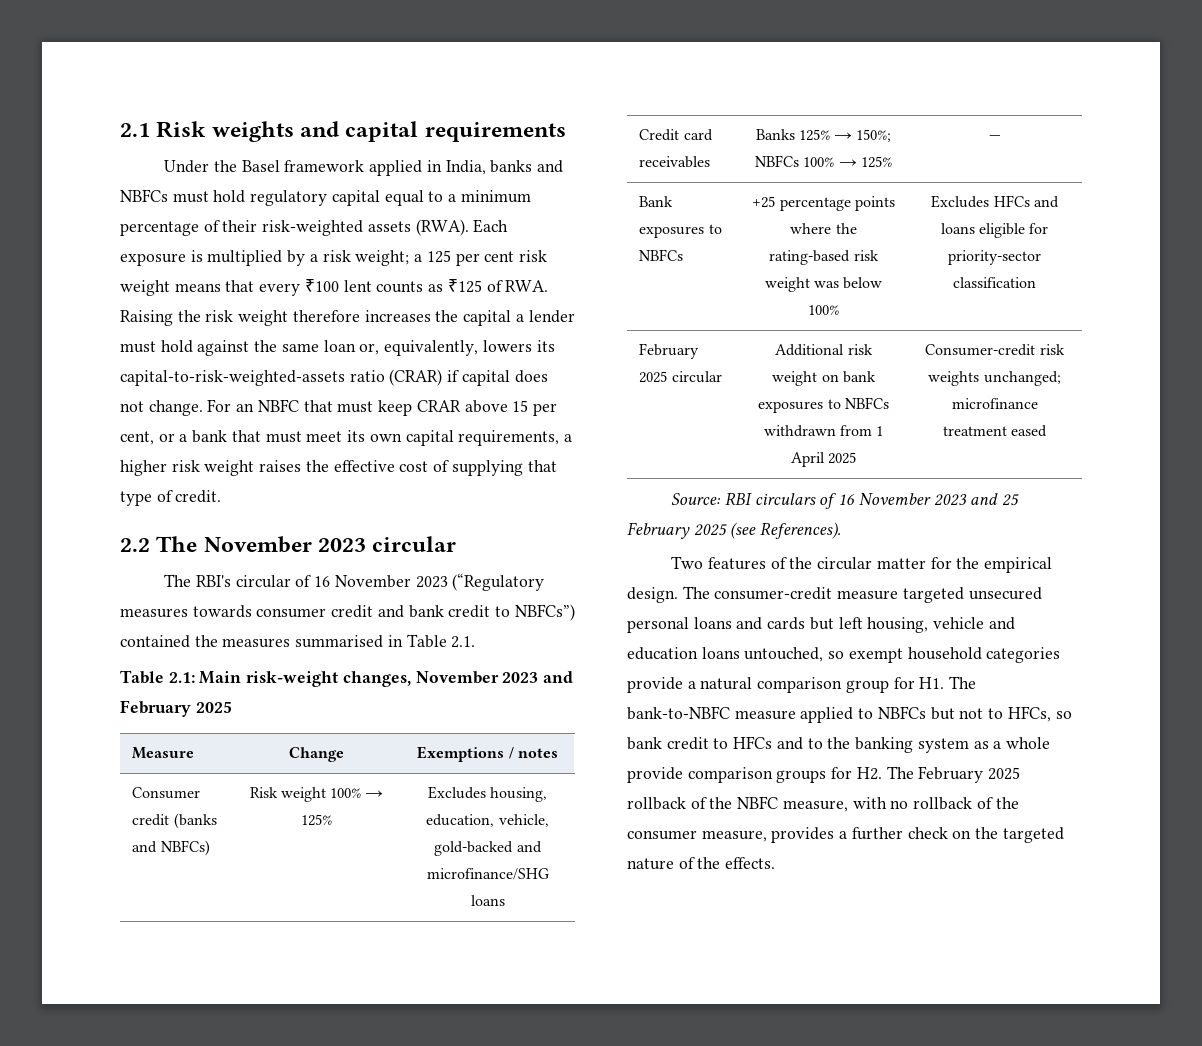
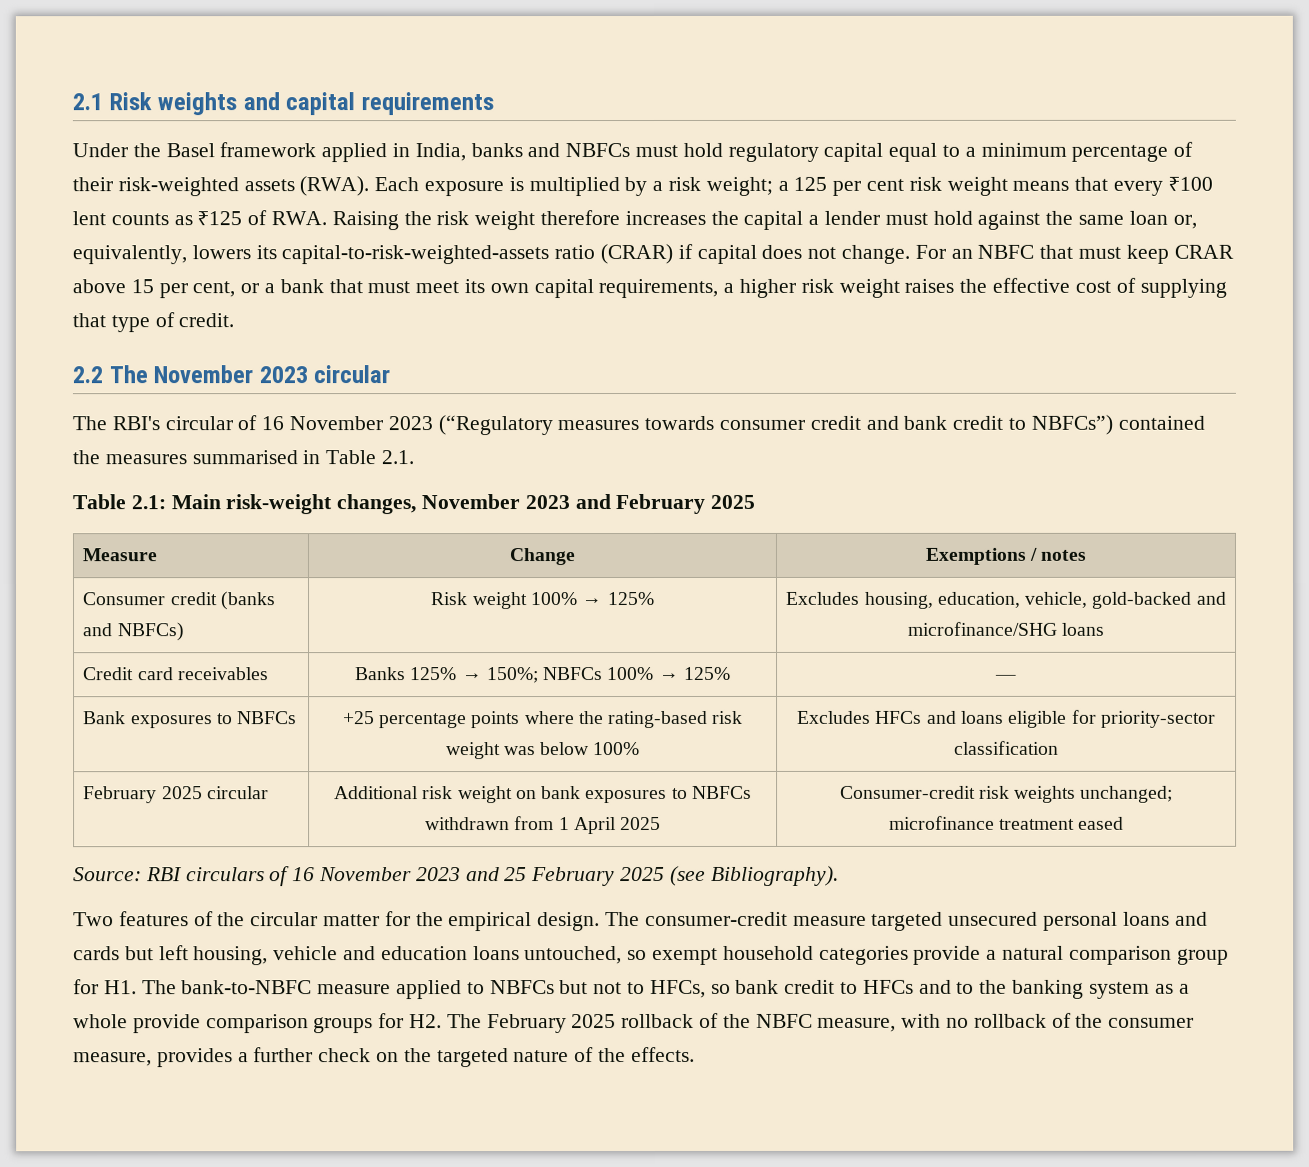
- Source: RBI circulars of 16 November 2023 and 25 February 2025 (see References).
+ Source: RBI circulars of 16 November 2023 and 25 February 2025 (see Bibliography).

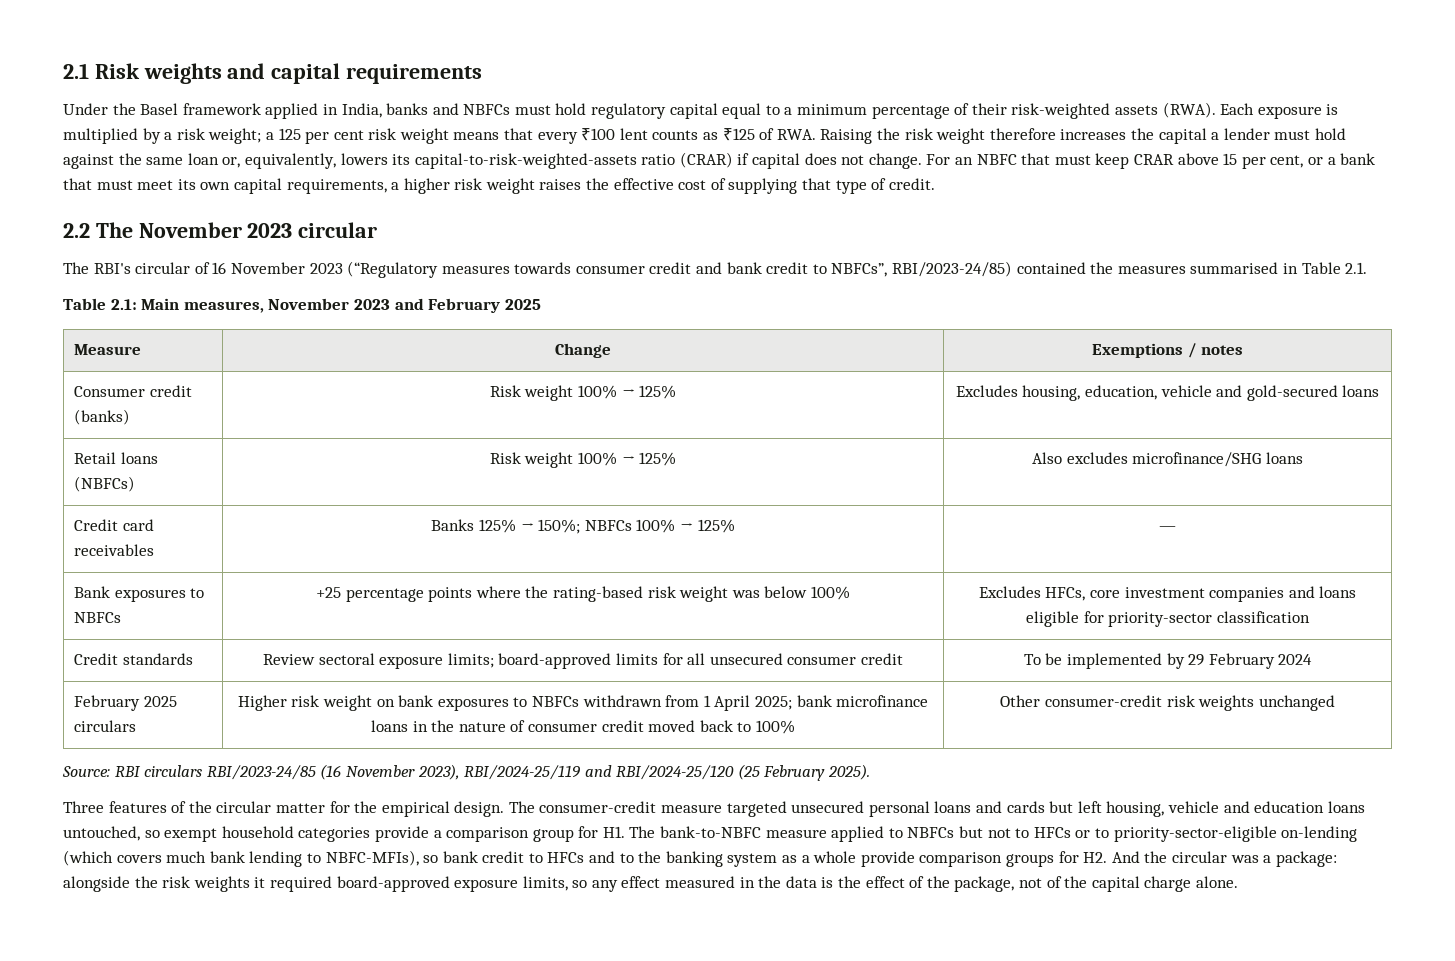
- The RBI's circular of 16 November 2023 (“Regulatory measures towards consumer credit and bank credit to NBFCs”) contained the measures summarised in Table 2.1.
+ The RBI's circular of 16 November 2023 (“Regulatory measures towards consumer credit and bank credit to NBFCs”, RBI/2023-24/85) contained the measures summarised in Table 2.1.
- Table 2.1: Main risk-weight changes, November 2023 and February 2025
+ Table 2.1: Main measures, November 2023 and February 2025
- Consumer credit (banks and NBFCs) | Risk weight 100% → 125% | Excludes housing, education, vehicle, gold-backed and microfinance/SHG loans
+ Consumer credit (banks) | Risk weight 100% → 125% | Excludes housing, education, vehicle and gold-secured loans
+ Retail loans (NBFCs) | Risk weight 100% → 125% | Also excludes microfinance/SHG loans
- Bank exposures to NBFCs | +25 percentage points where the rating-based risk weight was below 100% | Excludes HFCs and loans eligible for priority-sector classification
+ Bank exposures to NBFCs | +25 percentage points where the rating-based risk weight was below 100% | Excludes HFCs, core investment companies and loans eligible for priority-sector classification
- February 2025 circular | Additional risk weight on bank exposures to NBFCs withdrawn from 1 April 2025 | Consumer-credit risk weights unchanged; microfinance treatment eased
- Source: RBI circulars of 16 November 2023 and 25 February 2025 (see Bibliography).
- Two features of the circular matter for the empirical design.
+ Credit standards | Review sectoral exposure limits; board-approved limits for all unsecured consumer credit | To be implemented by 29 February 2024
+ February 2025 circulars | Higher risk weight on bank exposures to NBFCs withdrawn from 1 April 2025; bank microfinance loans in the nature of consumer credit moved back to 100% | Other consumer-credit risk weights unchanged
+ Source: RBI circulars RBI/2023-24/85 (16 November 2023), RBI/2024-25/119 and RBI/2024-25/120 (25 February 2025).
+ Three features of the circular matter for the empirical design.
- The consumer-credit measure targeted unsecured personal loans and cards but left housing, vehicle and education loans untouched, so exempt household categories provide a natural comparison group for H1. The bank-to-NBFC measure applied to NBFCs but not to HFCs, so bank credit to HFCs and to the banking system as a whole provide comparison groups for H2. The February 2025 rollback of the NBFC measure, with no rollback of the consumer measure, provides a further check on the targeted nature of the effects.
+ The consumer-credit measure targeted unsecured personal loans and cards but left housing, vehicle and education loans untouched, so exempt household categories provide a comparison group for H1. The bank-to-NBFC measure applied to NBFCs but not to HFCs or to priority-sector-eligible on-lending (which covers much bank lending to NBFC-MFIs), so bank credit to HFCs and to the banking system as a whole provide comparison groups for H2. And the circular was a package: alongside the risk weights it required board-approved exposure limits, so any effect measured in the data is the effect of the package, not of the capital charge alone.

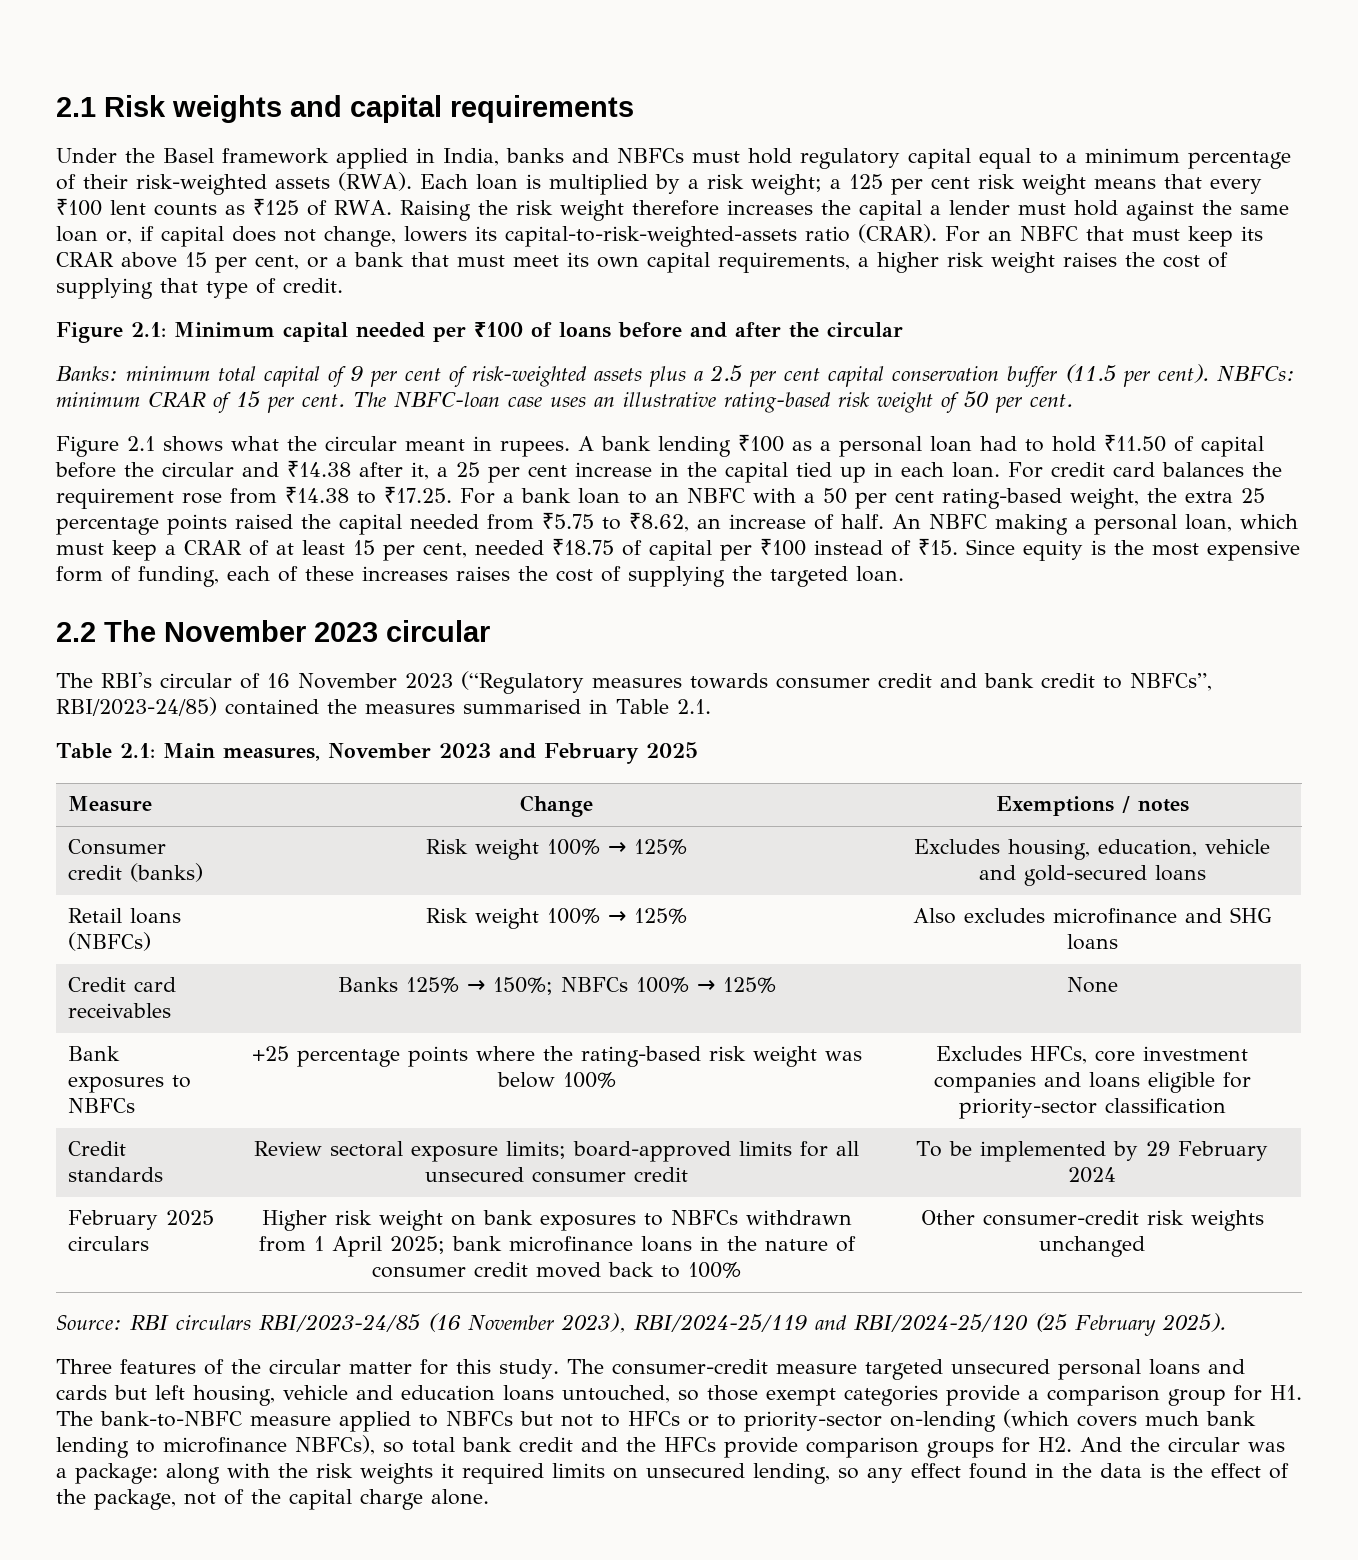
- Each exposure is multiplied by a risk weight; a 125 per cent risk weight means that every ₹100 lent counts as ₹125 of RWA. Raising the risk weight therefore increases the capital a lender must hold against the same loan or, equivalently, lowers its capital-to-risk-weighted-assets ratio (CRAR) if capital does not change.
+ Each loan is multiplied by a risk weight; a 125 per cent risk weight means that every ₹100 lent counts as ₹125 of RWA. Raising the risk weight therefore increases the capital a lender must hold against the same loan or, if capital does not change, lowers its capital-to-risk-weighted-assets ratio (CRAR).
- For an NBFC that must keep CRAR above 15 per cent, or a bank that must meet its own capital requirements, a higher risk weight raises the effective cost of supplying that type of credit.
+ For an NBFC that must keep its CRAR above 15 per cent, or a bank that must meet its own capital requirements, a higher risk weight raises the cost of supplying that type of credit.
+ Figure 2.1: Minimum capital needed per ₹100 of loans before and after the circular
+ Banks: minimum total capital of 9 per cent of risk-weighted assets plus a 2.5 per cent capital conservation buffer (11.5 per cent). NBFCs: minimum CRAR of 15 per cent. The NBFC-loan case uses an illustrative rating-based risk weight of 50 per cent.
+ Figure 2.1 shows what the circular meant in rupees. A bank lending ₹100 as a personal loan had to hold ₹11.50 of capital before the circular and ₹14.38 after it, a 25 per cent increase in the capital tied up in each loan. For credit card balances the requirement rose from ₹14.38 to ₹17.25. For a bank loan to an NBFC with a 50 per cent rating-based weight, the extra 25 percentage points raised the capital needed from ₹5.75 to ₹8.62, an increase of half. An NBFC making a personal loan, which must keep a CRAR of at least 15 per cent, needed ₹18.75 of capital per ₹100 instead of ₹15. Since equity is the most expensive form of funding, each of these increases raises the cost of supplying the targeted loan.
- Retail loans (NBFCs) | Risk weight 100% → 125% | Also excludes microfinance/SHG loans
+ Retail loans (NBFCs) | Risk weight 100% → 125% | Also excludes microfinance and SHG loans
- Credit card receivables | Banks 125% → 150%; NBFCs 100% → 125% | —
+ Credit card receivables | Banks 125% → 150%; NBFCs 100% → 125% | None
- Three features of the circular matter for the empirical design.
+ Three features of the circular matter for this study.
- The consumer-credit measure targeted unsecured personal loans and cards but left housing, vehicle and education loans untouched, so exempt household categories provide a comparison group for H1. The bank-to-NBFC measure applied to NBFCs but not to HFCs or to priority-sector-eligible on-lending (which covers much bank lending to NBFC-MFIs), so bank credit to HFCs and to the banking system as a whole provide comparison groups for H2. And the circular was a package:
+ The consumer-credit measure targeted unsecured personal loans and cards but left housing, vehicle and education loans untouched, so those exempt categories provide a comparison group for H1. The bank-to-NBFC measure applied to NBFCs but not to HFCs or to priority-sector on-lending (which covers much bank lending to microfinance NBFCs), so total bank credit and the HFCs provide comparison groups for H2. And the circular was a package:
- alongside the risk weights it required board-approved exposure limits, so any effect measured in the data is the effect of the package, not of the capital charge alone.
+ along with the risk weights it required limits on unsecured lending, so any effect found in the data is the effect of the package, not of the capital charge alone.

